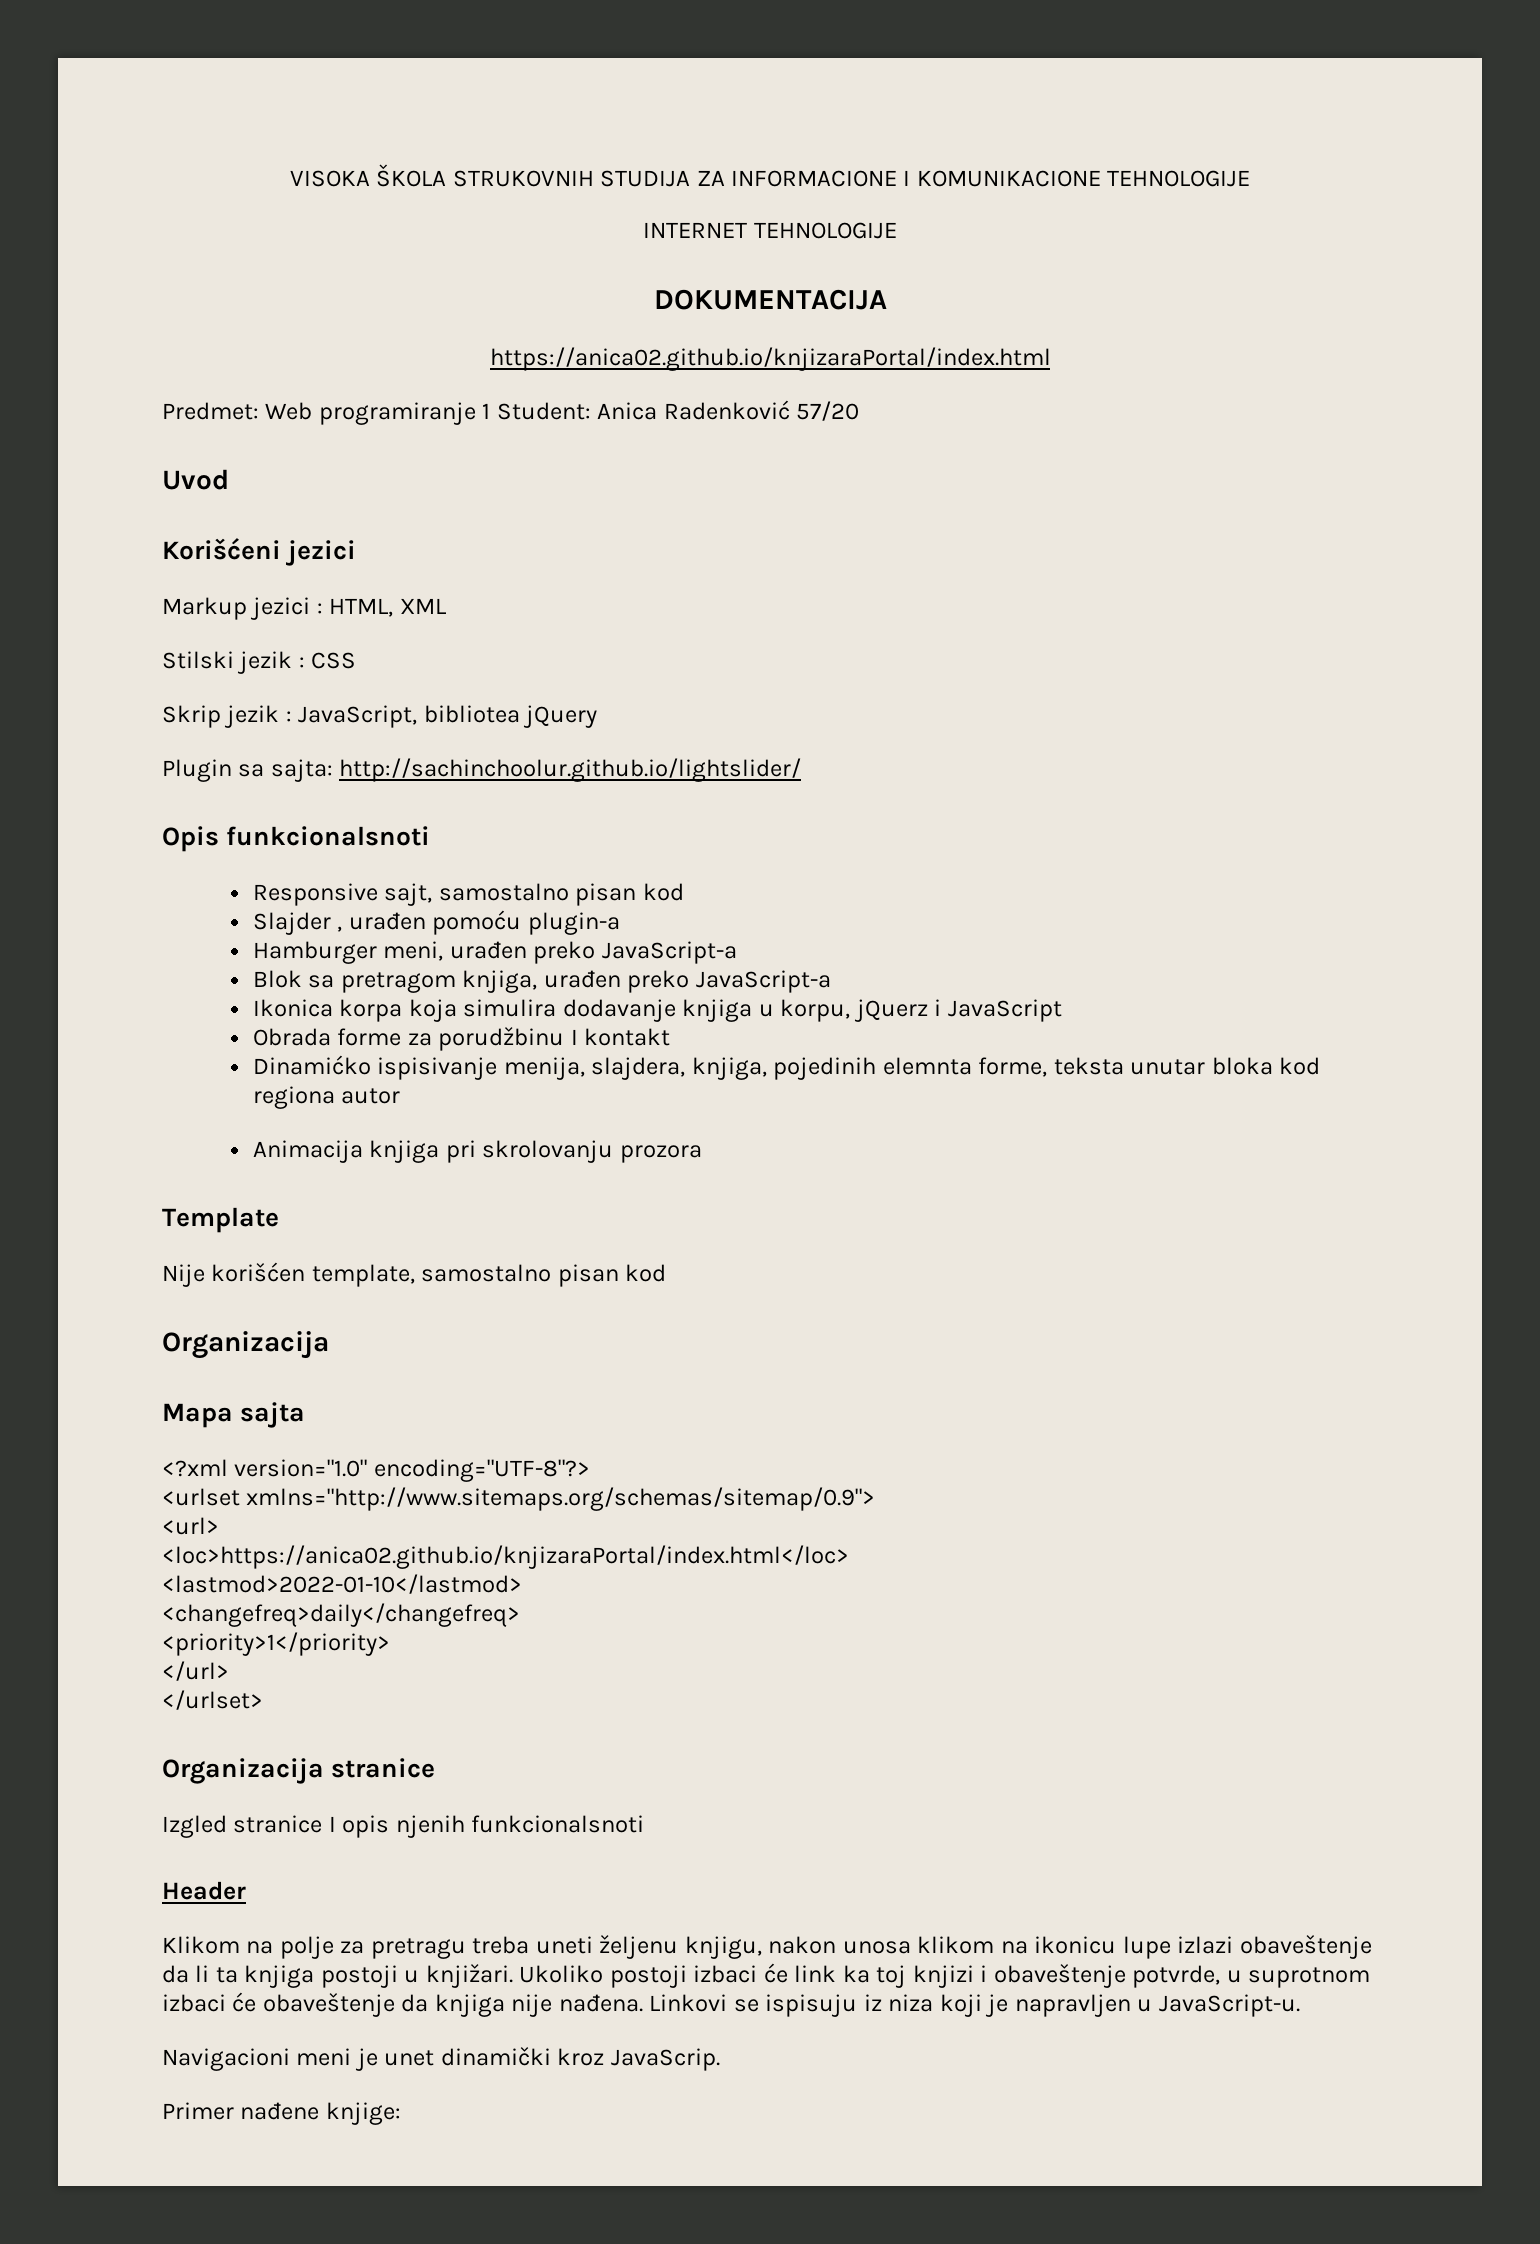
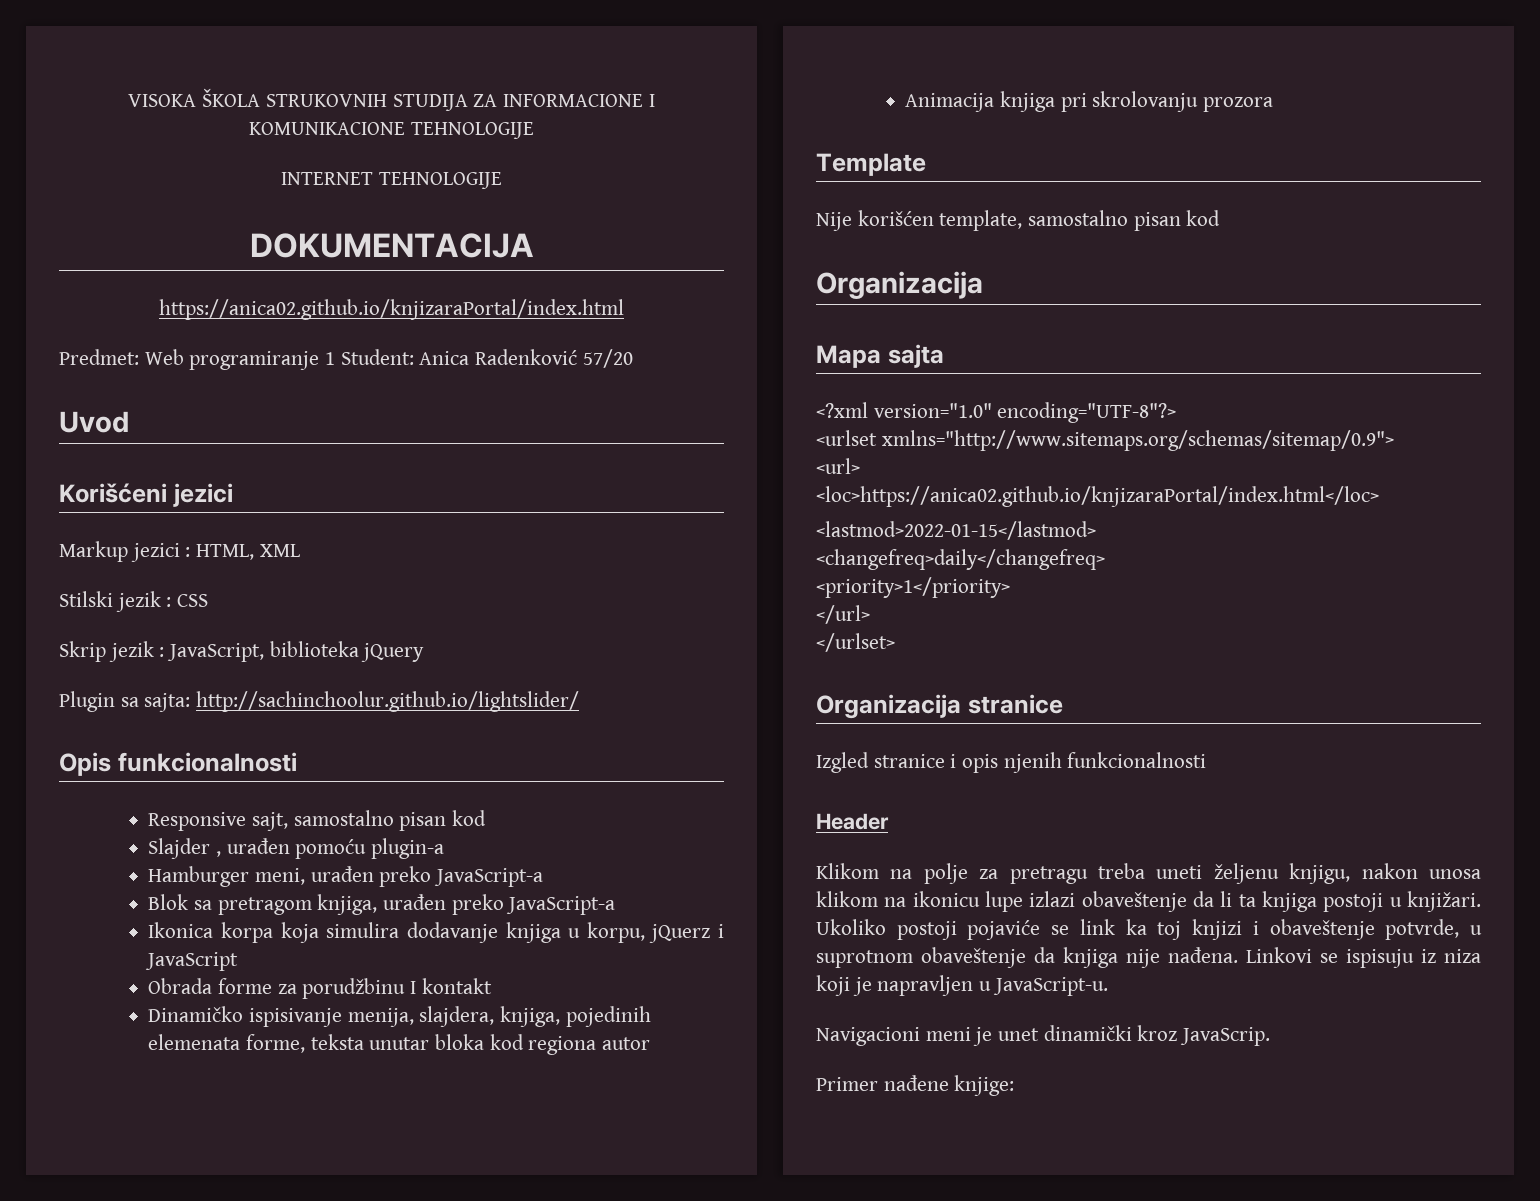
- Skrip jezik : JavaScript, bibliotea jQuery
+ Skrip jezik : JavaScript, biblioteka jQuery
- Opis funkcionalsnoti
+ Opis funkcionalnosti
- Dinamićko ispisivanje menija, slajdera, knjiga, pojedinih elemnta forme, teksta unutar bloka kod regiona autor
+ Dinamičko ispisivanje menija, slajdera, knjiga, pojedinih elemenata forme, teksta unutar bloka kod regiona autor
- <lastmod>2022-01-10</lastmod>
+ <lastmod>2022-01-15</lastmod>
- Izgled stranice I opis njenih funkcionalsnoti
+ Izgled stranice i opis njenih funkcionalnosti
- Ukoliko postoji izbaci će link ka toj knjizi i obaveštenje potvrde, u suprotnom izbaci će obaveštenje da knjiga nije nađena.
+ Ukoliko postoji pojaviće se link ka toj knjizi i obaveštenje potvrde, u suprotnom obaveštenje da knjiga nije nađena.

